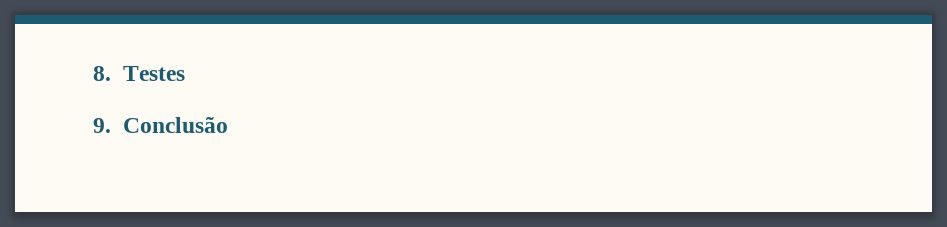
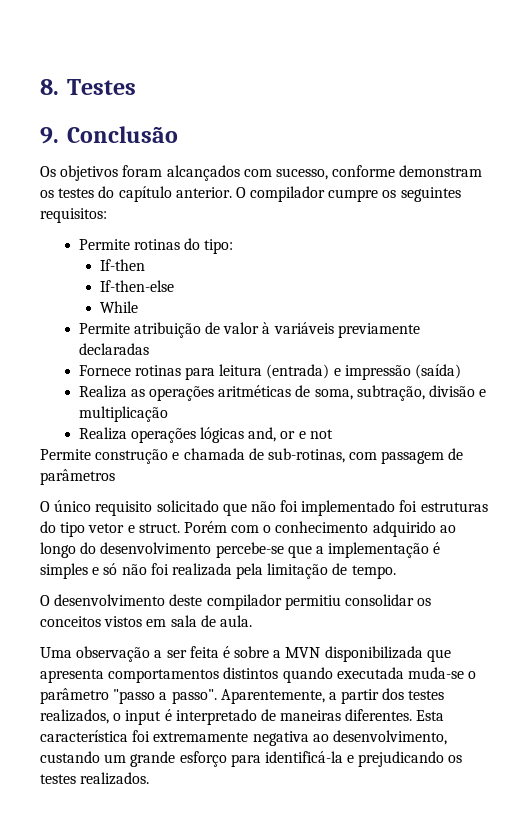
+ Os objetivos foram alcançados com sucesso, conforme demonstram os testes do capítulo anterior. O compilador cumpre os seguintes requisitos:
+ Permite rotinas do tipo:
+ If-then
+ If-then-else
+ While
+ Permite atribuição de valor à variáveis previamente declaradas
+ Fornece rotinas para leitura (entrada) e impressão (saída)
+ Realiza as operações aritméticas de soma, subtração, divisão e multiplicação
+ Realiza operações lógicas and, or e not
+ Permite construção e chamada de sub-rotinas, com passagem de parâmetros
+ O único requisito solicitado que não foi implementado foi estruturas do tipo vetor e struct. Porém com o conhecimento adquirido ao longo do desenvolvimento percebe-se que a implementação é simples e só não foi realizada pela limitação de tempo.
+ O desenvolvimento deste compilador permitiu consolidar os conceitos vistos em sala de aula.
+ Uma observação a ser feita é sobre a MVN disponibilizada que apresenta comportamentos distintos quando executada muda-se o parâmetro "passo a passo". Aparentemente, a partir dos testes realizados, o input é interpretado de maneiras diferentes. Esta característica foi extremamente negativa ao desenvolvimento, custando um grande esforço para identificá-la e prejudicando os testes realizados.

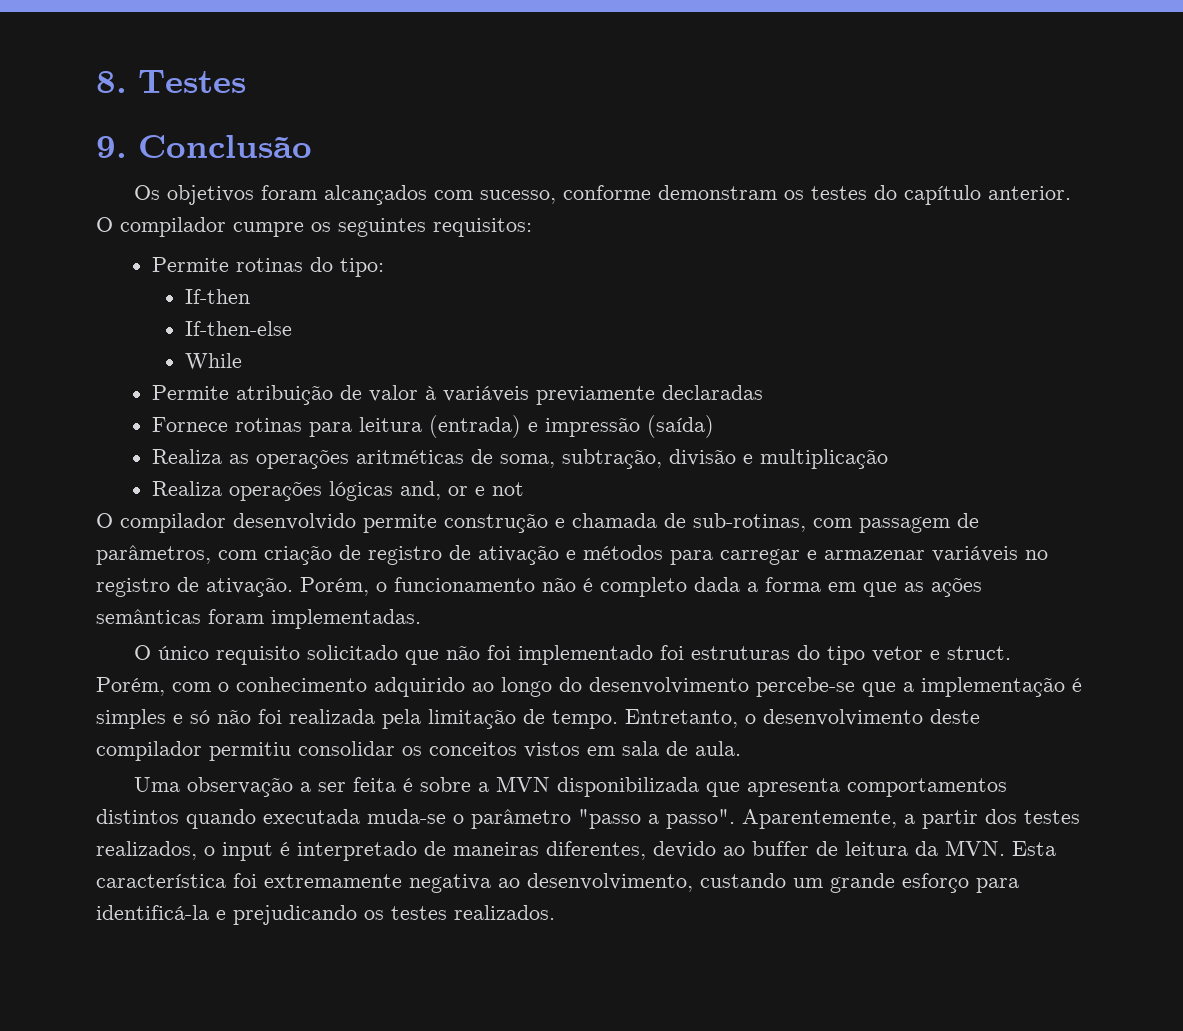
- Permite construção e chamada de sub-rotinas, com passagem de parâmetros
+ O compilador desenvolvido permite construção e chamada de sub-rotinas, com passagem de parâmetros, com criação de registro de ativação e métodos para carregar e armazenar variáveis no registro de ativação. Porém, o funcionamento não é completo dada a forma em que as ações semânticas foram implementadas.
- Porém com o conhecimento adquirido ao longo do desenvolvimento percebe-se que a implementação é simples e só não foi realizada pela limitação de tempo.
- O desenvolvimento deste compilador permitiu consolidar os conceitos vistos em sala de aula.
+ Porém, com o conhecimento adquirido ao longo do desenvolvimento percebe-se que a implementação é simples e só não foi realizada pela limitação de tempo. Entretanto, o desenvolvimento deste compilador permitiu consolidar os conceitos vistos em sala de aula.
- Aparentemente, a partir dos testes realizados, o input é interpretado de maneiras diferentes. Esta característica foi extremamente negativa ao desenvolvimento, custando um grande esforço para identificá-la e prejudicando os testes realizados.
+ Aparentemente, a partir dos testes realizados, o input é interpretado de maneiras diferentes, devido ao buffer de leitura da MVN. Esta característica foi extremamente negativa ao desenvolvimento, custando um grande esforço para identificá-la e prejudicando os testes realizados.

